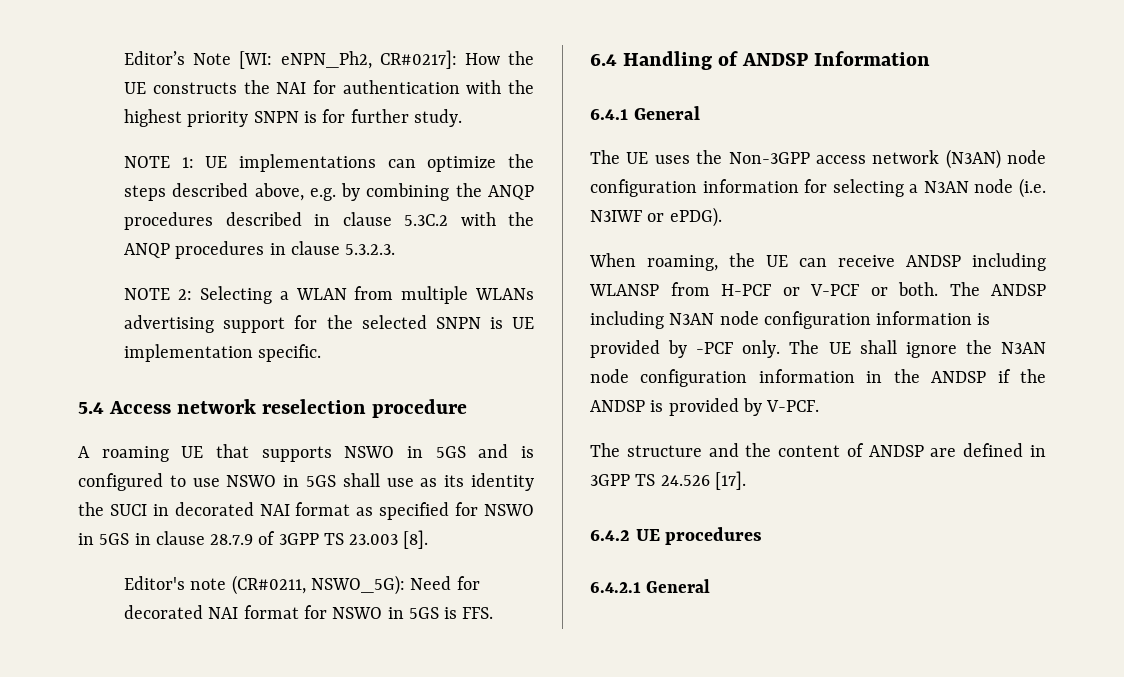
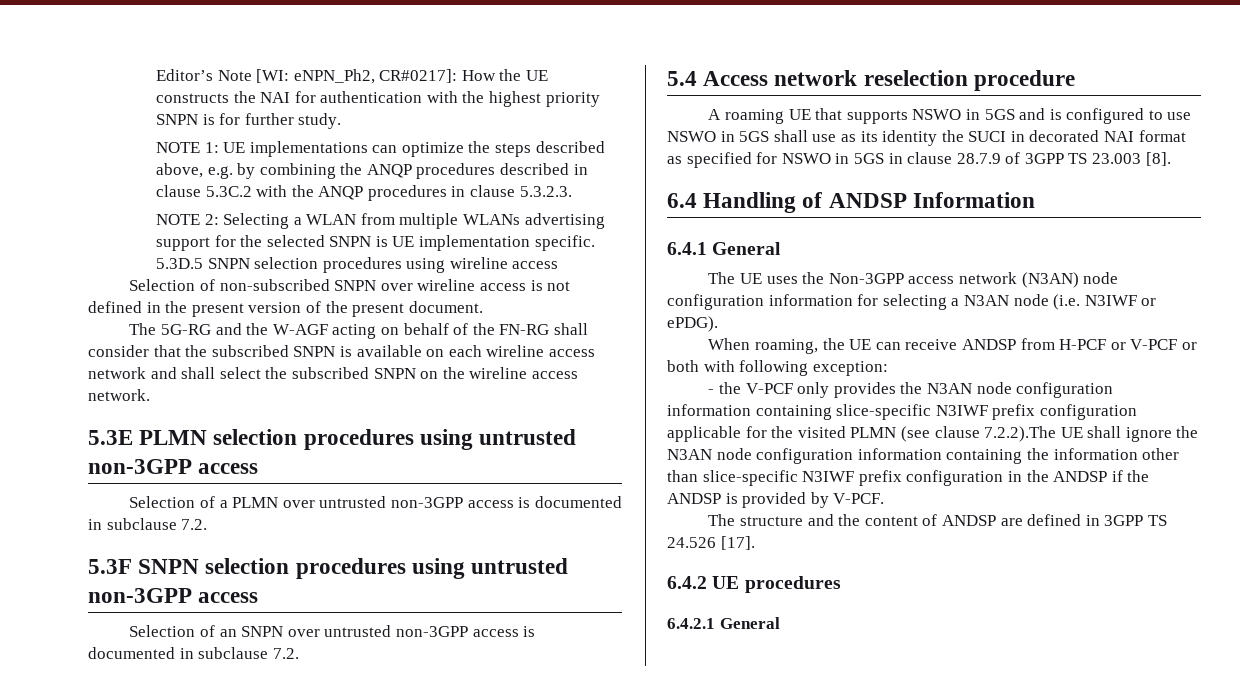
+ 5.3D.5 SNPN selection procedures using wireline access
+ Selection of non-subscribed SNPN over wireline access is not defined in the present version of the present document.
+ The 5G-RG and the W-AGF acting on behalf of the FN-RG shall consider that the subscribed SNPN is available on each wireline access network and shall select the subscribed SNPN on the wireline access network.
+ 5.3E PLMN selection procedures using untrusted non-3GPP access
+ Selection of a PLMN over untrusted non-3GPP access is documented in subclause 7.2.
+ 5.3F SNPN selection procedures using untrusted non-3GPP access
+ Selection of an SNPN over untrusted non-3GPP access is documented in subclause 7.2.
- Editor's note (CR#0211, NSWO_5G): Need for decorated NAI format for NSWO in 5GS is FFS.
- When roaming, the UE can receive ANDSP including WLANSP from H-PCF or V-PCF or both. The ANDSP including N3AN node configuration information is provided by -PCF only. The UE shall ignore the N3AN node configuration information in the ANDSP if the ANDSP is provided by V-PCF.
+ When roaming, the UE can receive ANDSP from H-PCF or V-PCF or both with following exception:
+ - the V-PCF only provides the N3AN node configuration information containing slice-specific N3IWF prefix configuration applicable for the visited PLMN (see clause 7.2.2).The UE shall ignore the N3AN node configuration information containing the information other than slice-specific N3IWF prefix configuration in the ANDSP if the ANDSP is provided by V-PCF.

